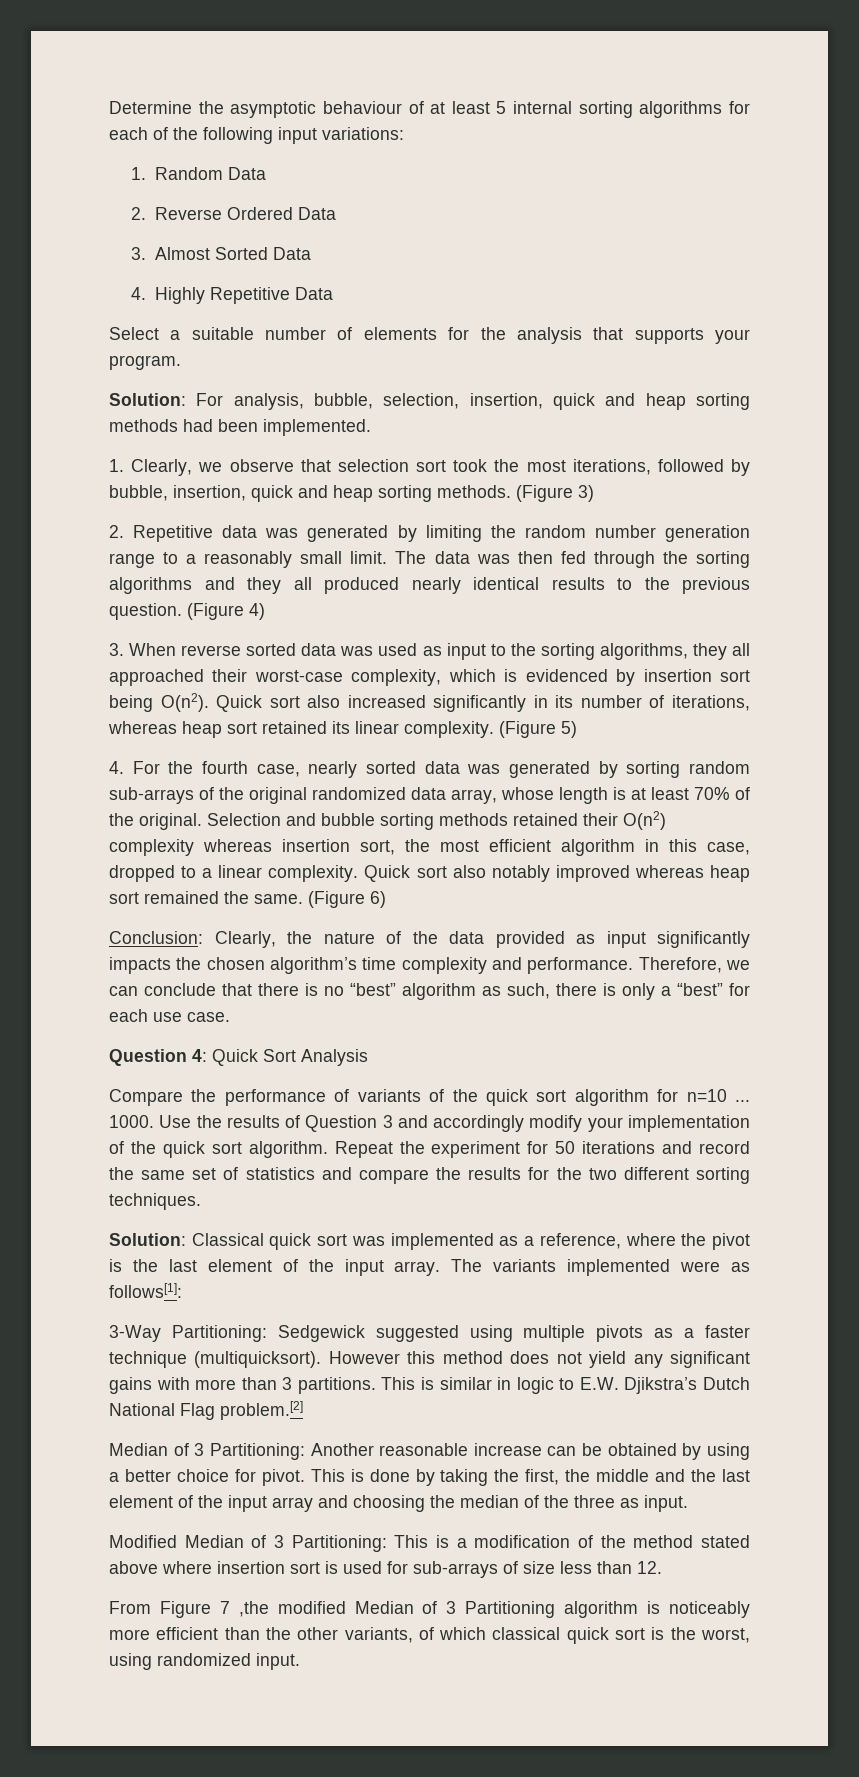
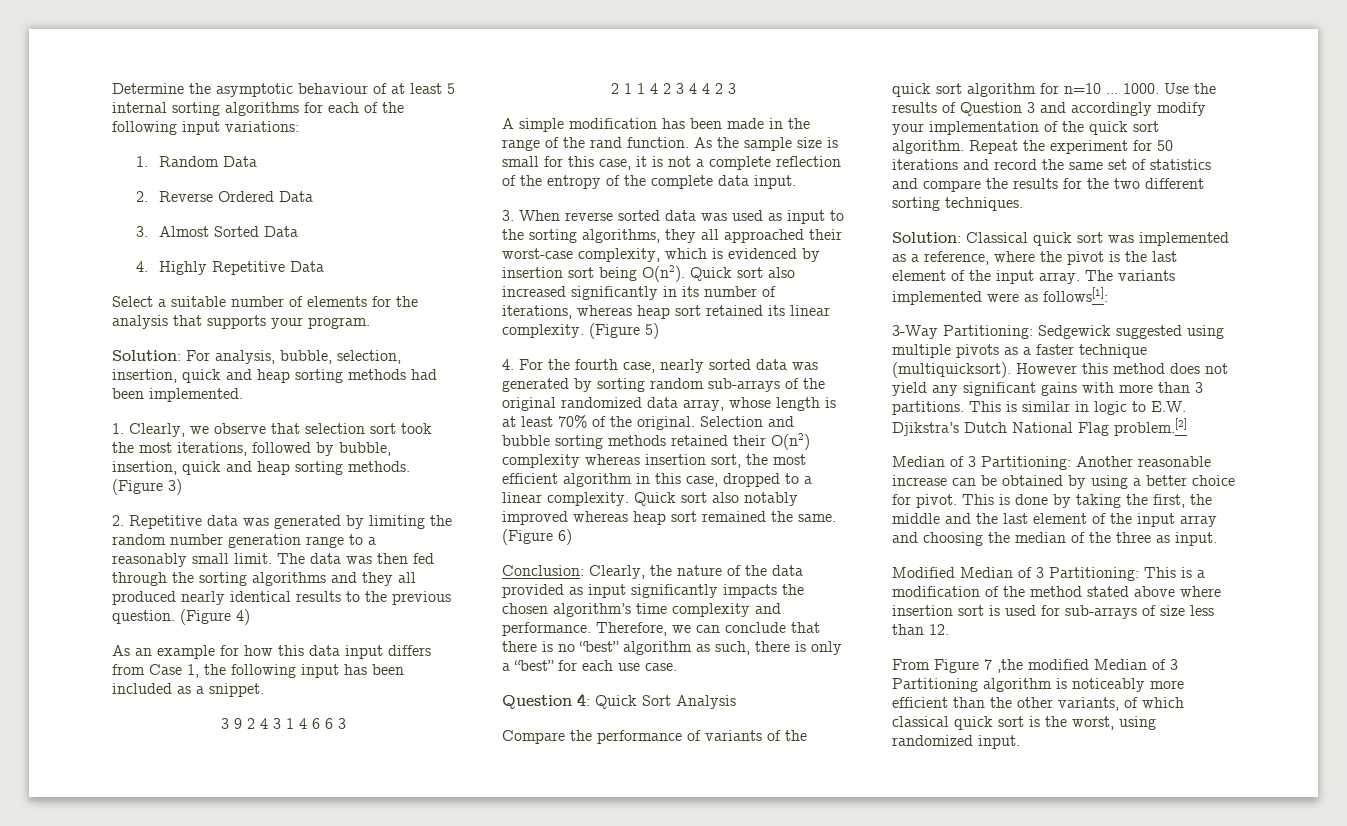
+ As an example for how this data input differs from Case 1, the following input has been included as a snippet.
+ 3 9 2 4 3 1 4 6 6 3
+ 2 1 1 4 2 3 4 4 2 3
+ A simple modification has been made in the range of the rand function. As the sample size is small for this case, it is not a complete reflection of the entropy of the complete data input.

